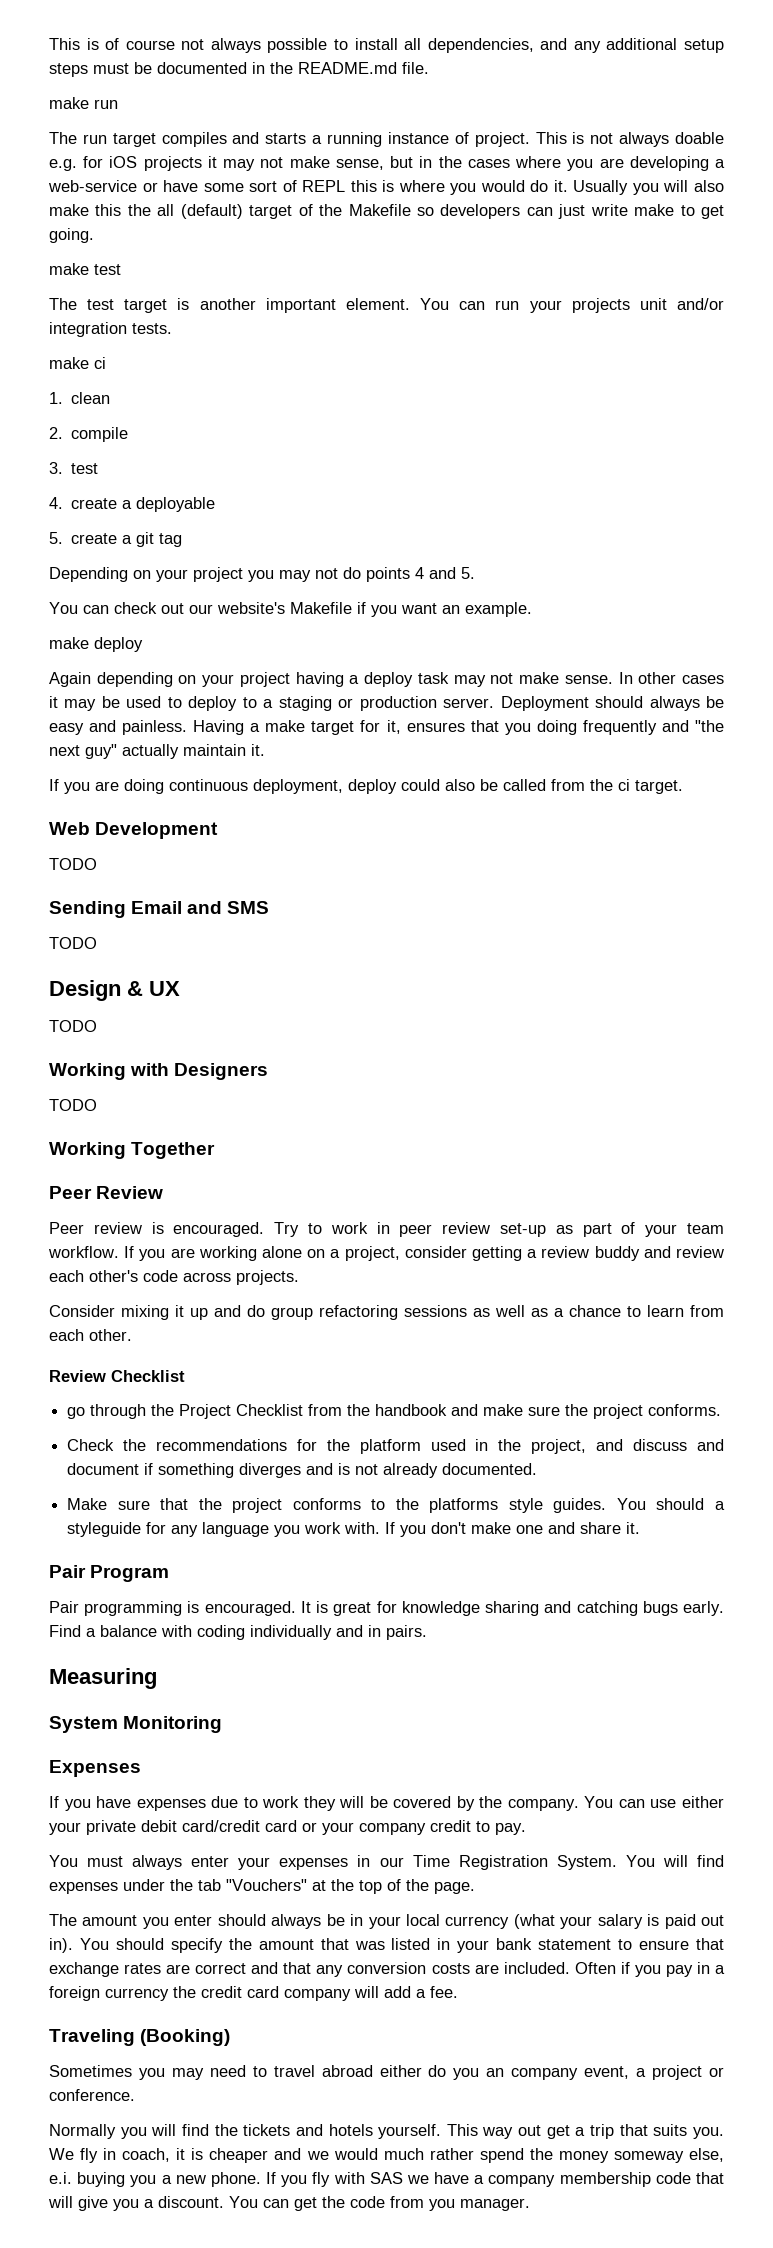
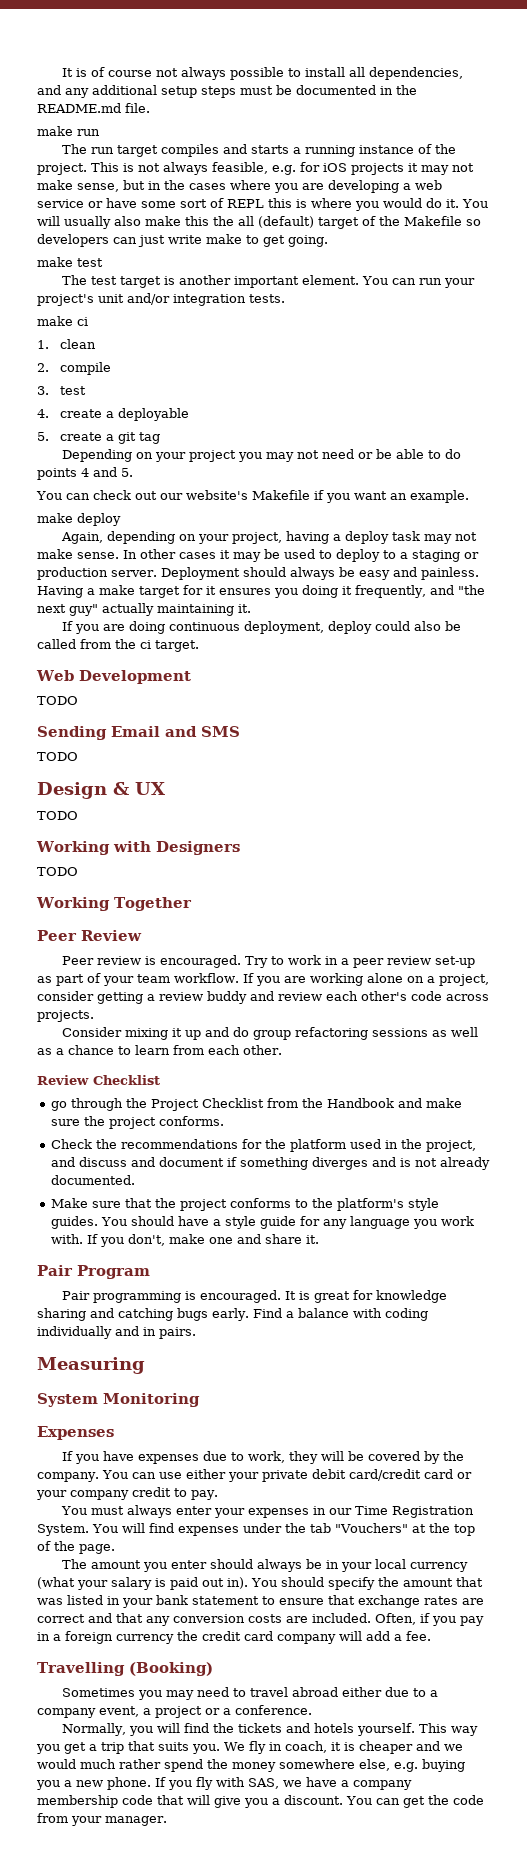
- This is of course not always possible to install all dependencies, and any additional setup steps must be documented in the README.md file.
+ It is of course not always possible to install all dependencies, and any additional setup steps must be documented in the README.md file.
- The run target compiles and starts a running instance of project.
+ The run target compiles and starts a running instance of the project.
- This is not always doable e.g. for iOS projects it may not make sense, but in the cases where you are developing a web-service or have some sort of REPL this is where you would do it.
+ This is not always feasible, e.g. for iOS projects it may not make sense, but in the cases where you are developing a web service or have some sort of REPL this is where you would do it.
- Usually you will also make this the all (default) target of the Makefile so developers can just write make to get going.
+ You will usually also make this the all (default) target of the Makefile so developers can just write make to get going.
- You can run your projects unit and/or integration tests.
+ You can run your project's unit and/or integration tests.
- Depending on your project you may not do points 4 and 5.
+ Depending on your project you may not need or be able to do points 4 and 5.
- Again depending on your project having a deploy task may not make sense.
+ Again, depending on your project, having a deploy task may not make sense.
- Having a make target for it, ensures that you doing frequently and "the next guy" actually maintain it.
+ Having a make target for it ensures you doing it frequently, and "the next guy" actually maintaining it.
- Try to work in peer review set-up as part of your team workflow.
+ Try to work in a peer review set-up as part of your team workflow.
- go through the Project Checklist from the handbook and make sure the project conforms.
+ go through the Project Checklist from the Handbook and make sure the project conforms.
- Make sure that the project conforms to the platforms style guides.
+ Make sure that the project conforms to the platform's style guides.
- You should a styleguide for any language you work with.
+ You should have a style guide for any language you work with.
- If you don't make one and share it.
+ If you don't, make one and share it.
- If you have expenses due to work they will be covered by the company.
+ If you have expenses due to work, they will be covered by the company.
- Often if you pay in a foreign currency the credit card company will add a fee.
+ Often, if you pay in a foreign currency the credit card company will add a fee.
- Traveling (Booking)
+ Travelling (Booking)
- Sometimes you may need to travel abroad either do you an company event, a project or conference.
+ Sometimes you may need to travel abroad either due to a company event, a project or a conference.
- Normally you will find the tickets and hotels yourself.
+ Normally, you will find the tickets and hotels yourself.
- This way out get a trip that suits you.
+ This way you get a trip that suits you.
- We fly in coach, it is cheaper and we would much rather spend the money someway else, e.i. buying you a new phone.
+ We fly in coach, it is cheaper and we would much rather spend the money somewhere else, e.g. buying you a new phone.
- If you fly with SAS we have a company membership code that will give you a discount.
+ If you fly with SAS, we have a company membership code that will give you a discount.
- You can get the code from you manager.
+ You can get the code from your manager.

